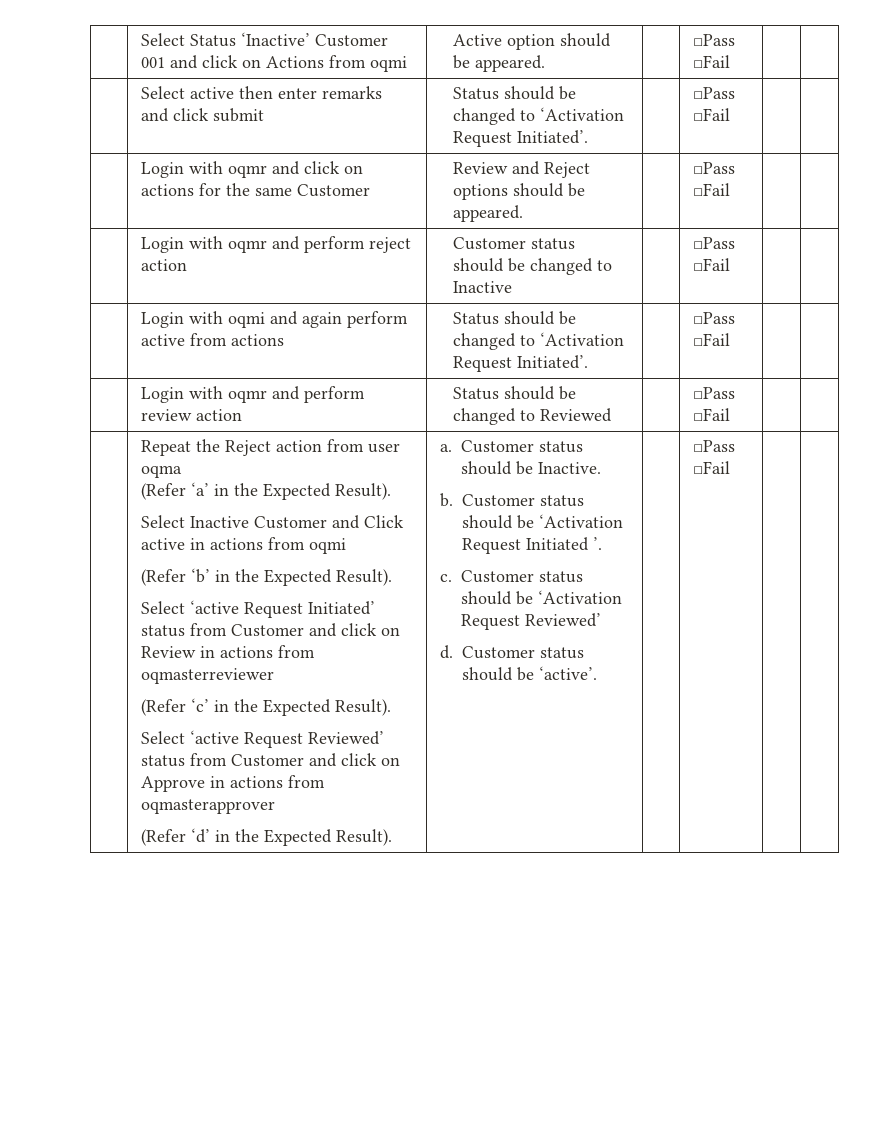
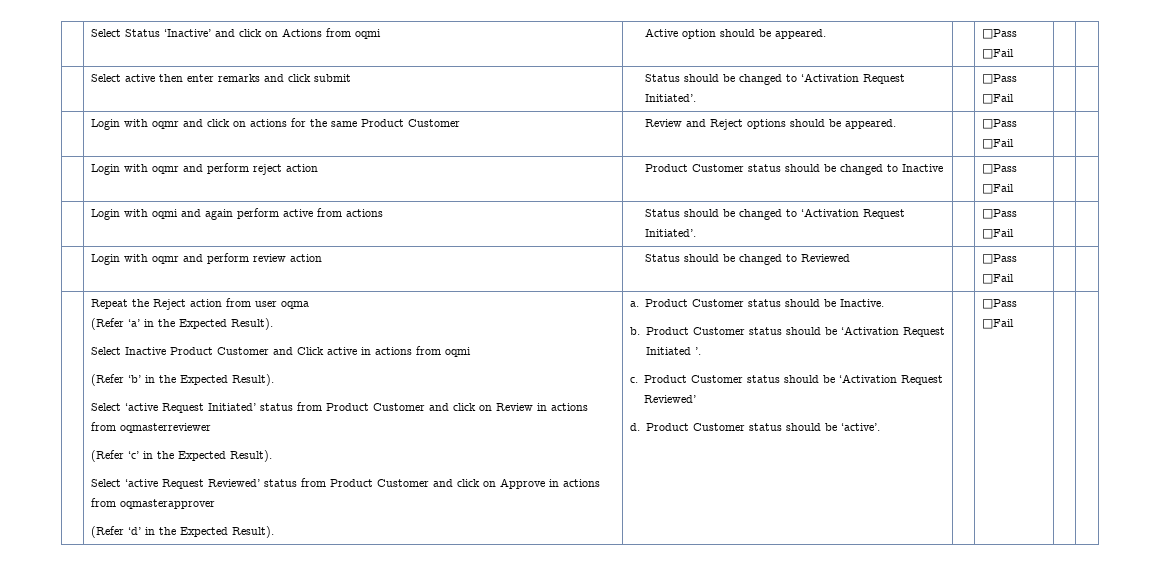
- | Select Status ‘Inactive’ Customer 001 and click on Actions from oqmi | Active option should be appeared. | | □Pass □Fail | |
+ | Select Status ‘Inactive’ and click on Actions from oqmi | Active option should be appeared. | | □Pass □Fail | |
- | Login with oqmr and click on actions for the same Customer | Review and Reject options should be appeared. | | □Pass □Fail | |
+ | Login with oqmr and click on actions for the same Product Customer | Review and Reject options should be appeared. | | □Pass □Fail | |
- | Login with oqmr and perform reject action | Customer status should be changed to Inactive | | □Pass □Fail | |
+ | Login with oqmr and perform reject action | Product Customer status should be changed to Inactive | | □Pass □Fail | |
- Select Inactive Customer and Click active in actions from oqmi
+ Select Inactive Product Customer and Click active in actions from oqmi
- Select ‘active Request Initiated’ status from Customer and click on Review in actions from oqmasterreviewer
+ Select ‘active Request Initiated’ status from Product Customer and click on Review in actions from oqmasterreviewer
- Select ‘active Request Reviewed’ status from Customer and click on Approve in actions from oqmasterapprover
+ Select ‘active Request Reviewed’ status from Product Customer and click on Approve in actions from oqmasterapprover
- Customer status should be Inactive.
+ Product Customer status should be Inactive.
- Customer status should be ‘Activation Request Initiated ’.
+ Product Customer status should be ‘Activation Request Initiated ’.
- Customer status should be ‘Activation Request Reviewed’
+ Product Customer status should be ‘Activation Request Reviewed’
- Customer status should be ‘active’.
+ Product Customer status should be ‘active’.

